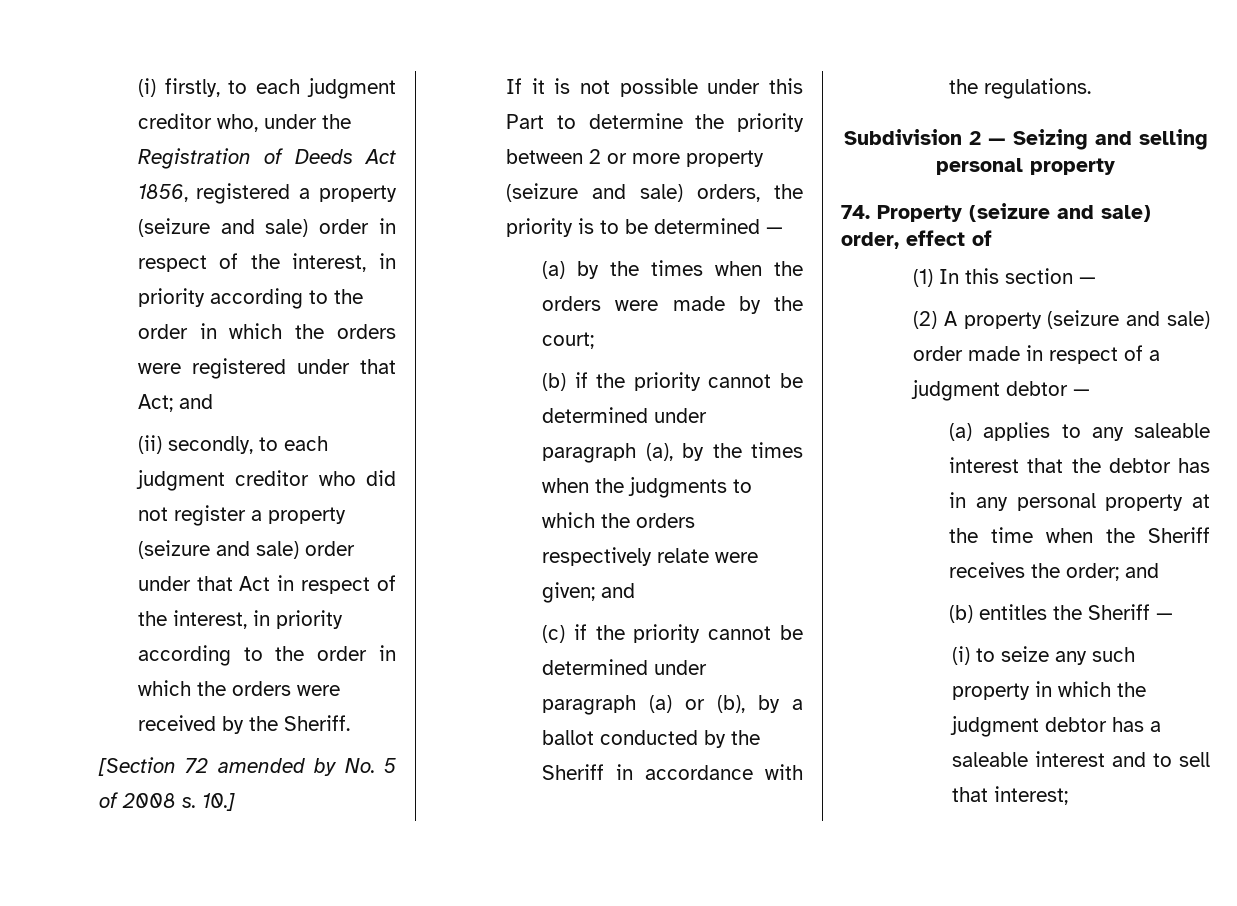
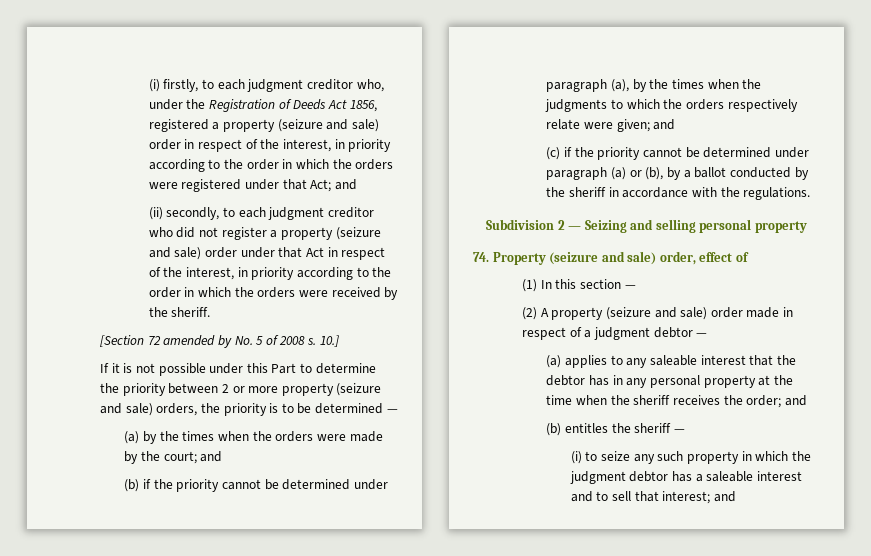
- (ii) secondly, to each judgment creditor who did not register a property (seizure and sale) order under that Act in respect of the interest, in priority according to the order in which the orders were received by the Sheriff.
+ (ii) secondly, to each judgment creditor who did not register a property (seizure and sale) order under that Act in respect of the interest, in priority according to the order in which the orders were received by the sheriff.
- (a) by the times when the orders were made by the court;
+ (a) by the times when the orders were made by the court; and
- (c) if the priority cannot be determined under paragraph (a) or (b), by a ballot conducted by the Sheriff in accordance with the regulations.
+ (c) if the priority cannot be determined under paragraph (a) or (b), by a ballot conducted by the sheriff in accordance with the regulations.
- (a) applies to any saleable interest that the debtor has in any personal property at the time when the Sheriff receives the order; and
+ (a) applies to any saleable interest that the debtor has in any personal property at the time when the sheriff receives the order; and
- (b) entitles the Sheriff —
+ (b) entitles the sheriff —
- (i) to seize any such property in which the judgment debtor has a saleable interest and to sell that interest;
+ (i) to seize any such property in which the judgment debtor has a saleable interest and to sell that interest; and

